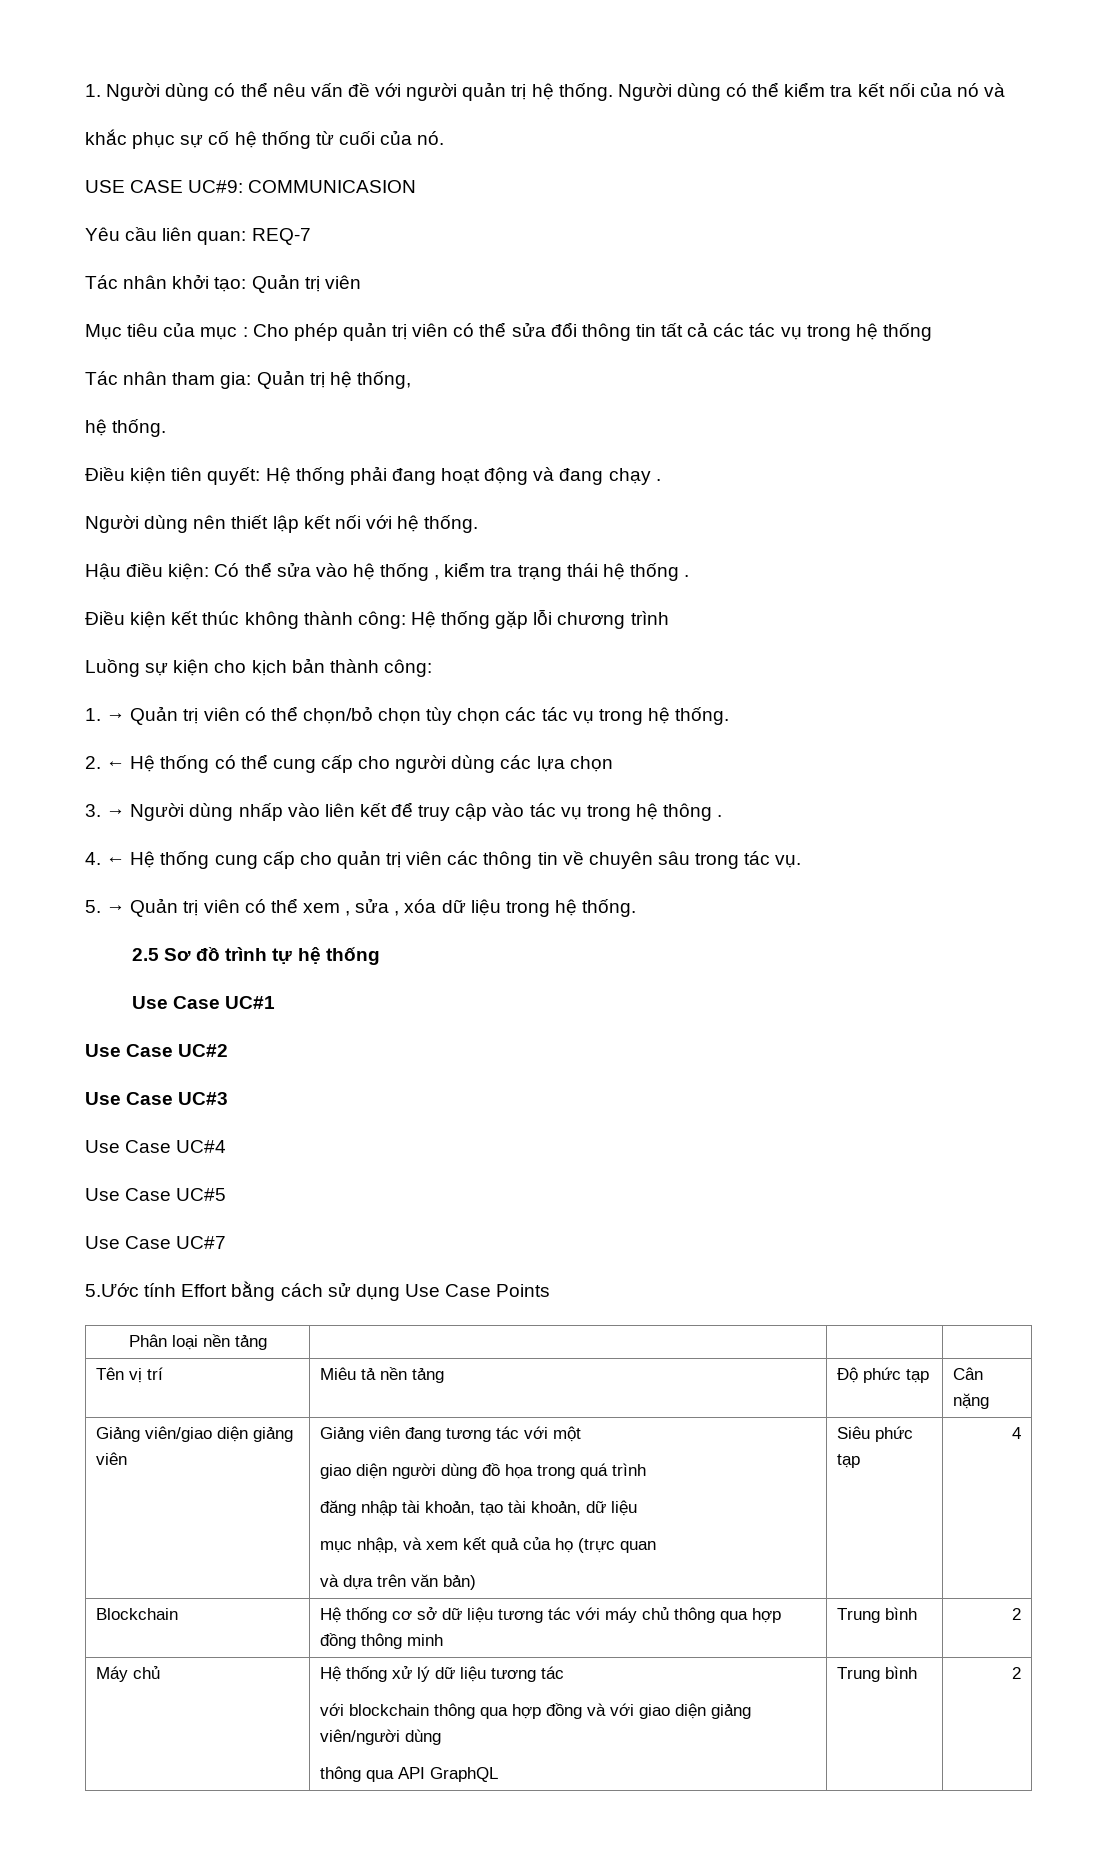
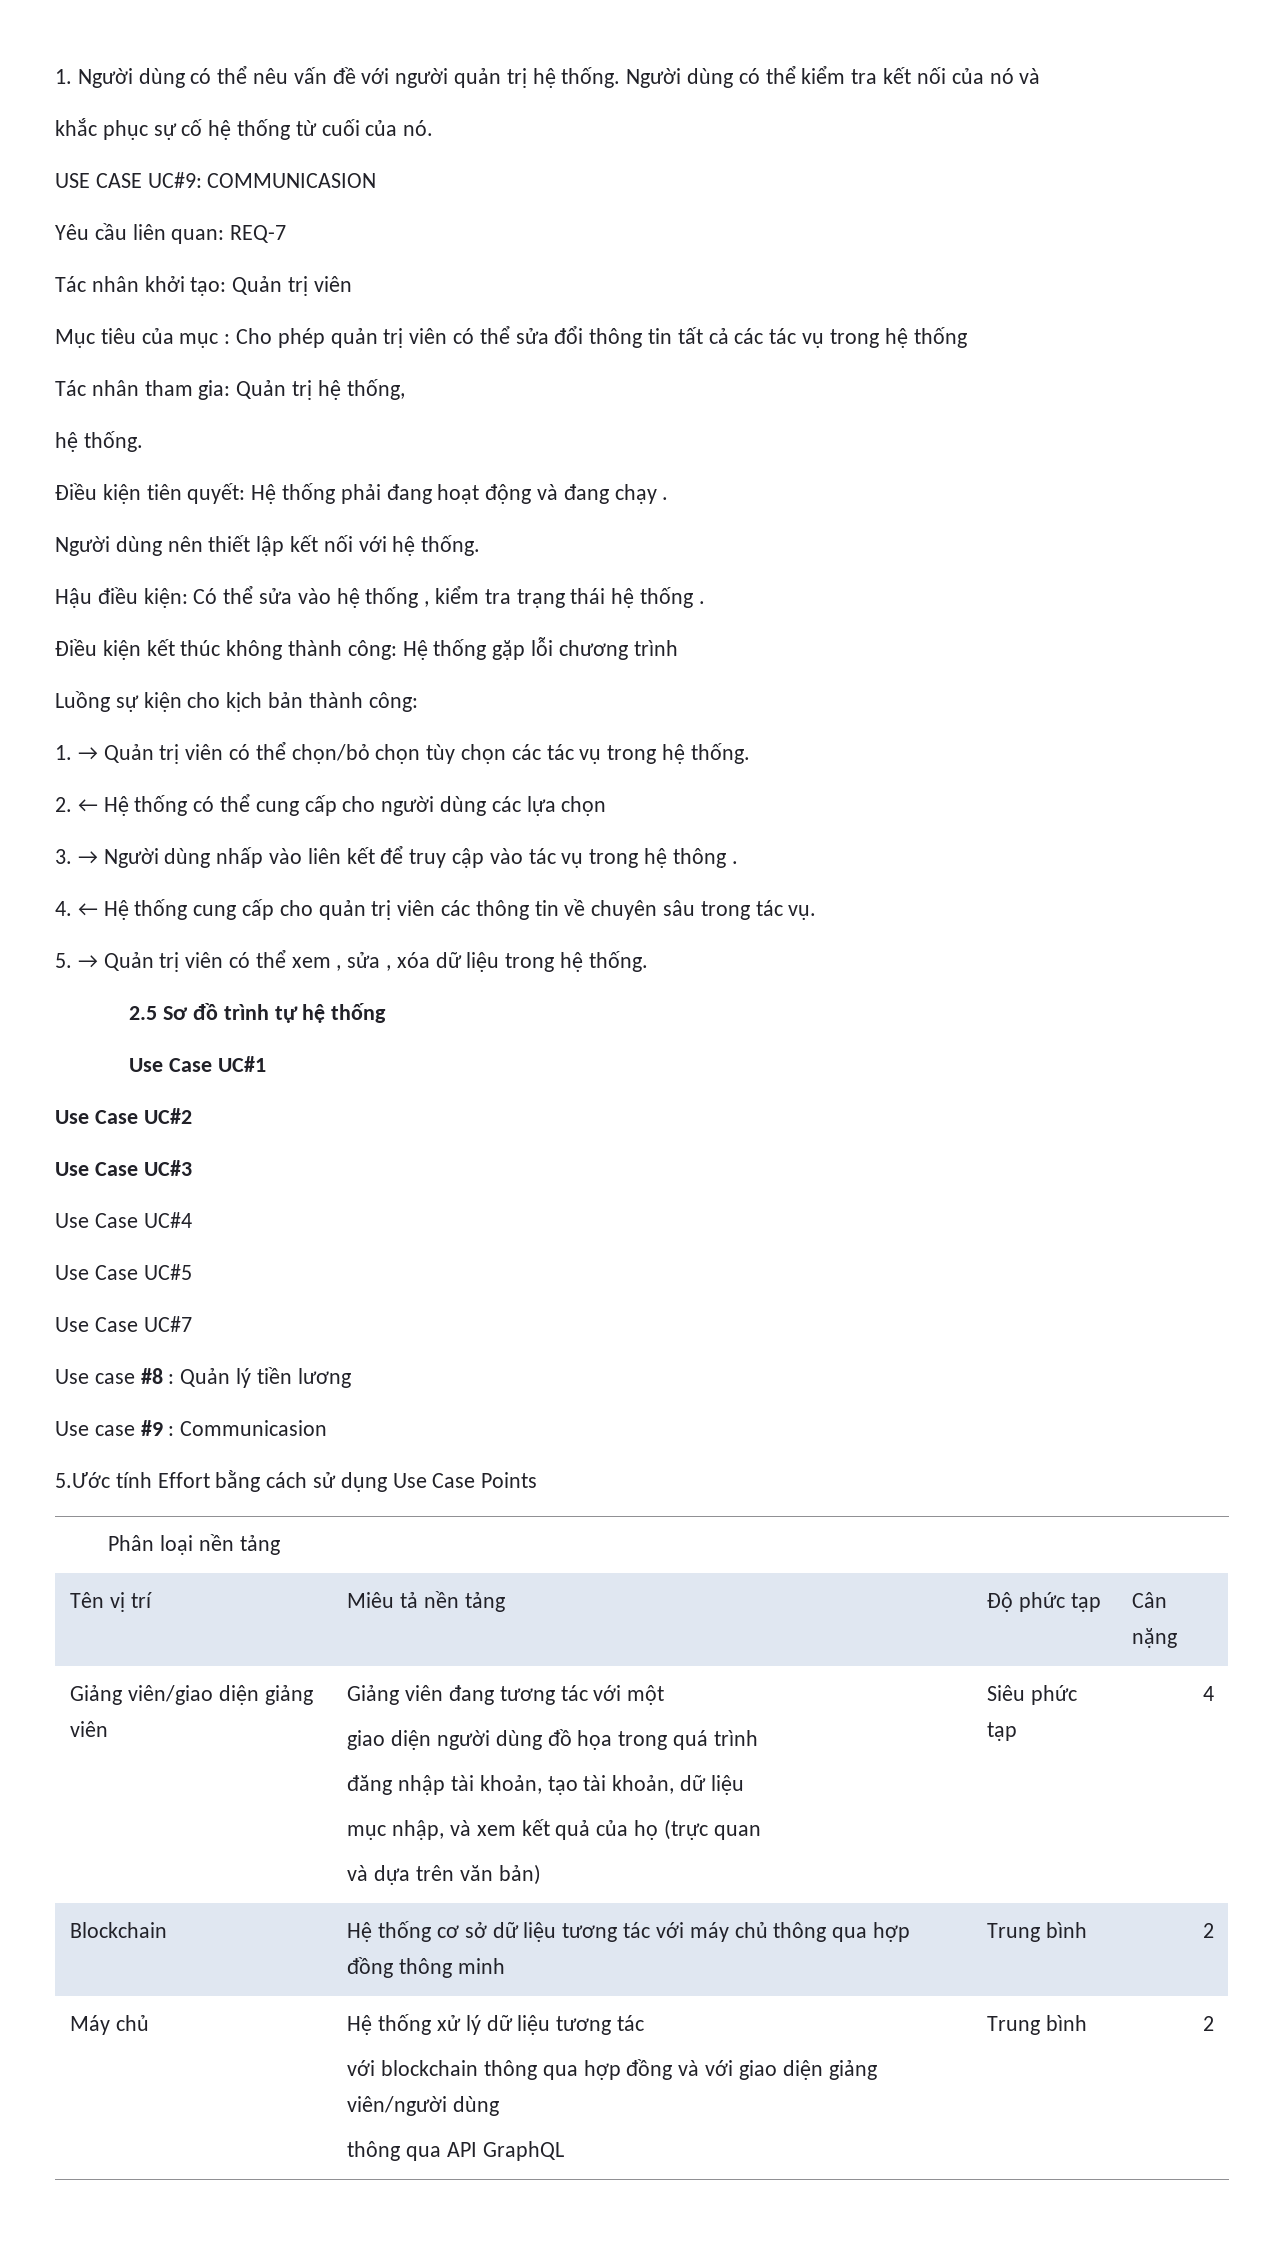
+ Use case #8 : Quản lý tiền lương
+ Use case #9 : Communicasion

